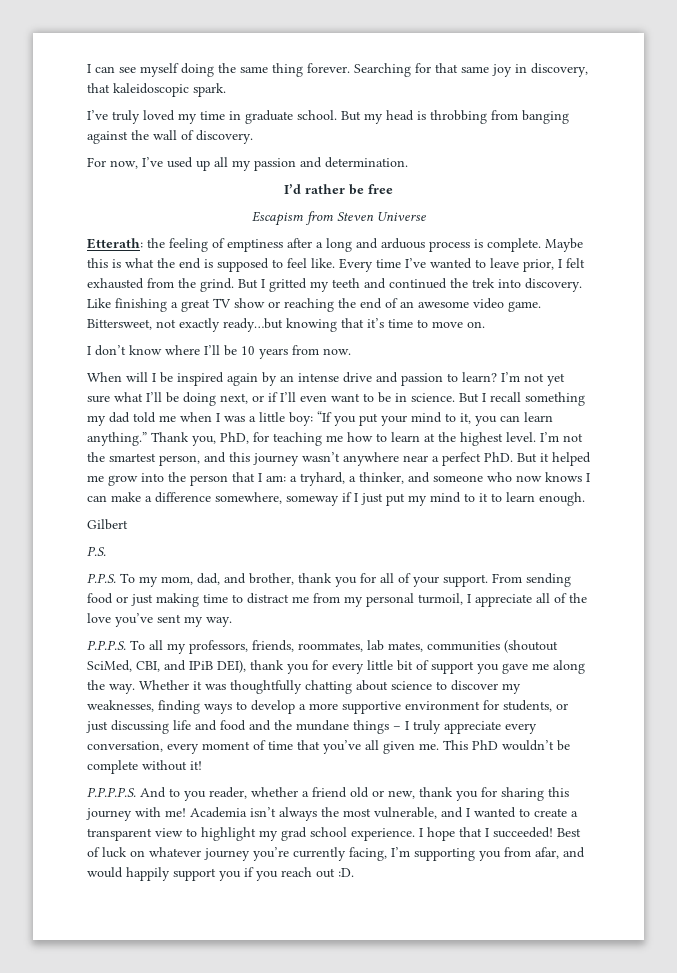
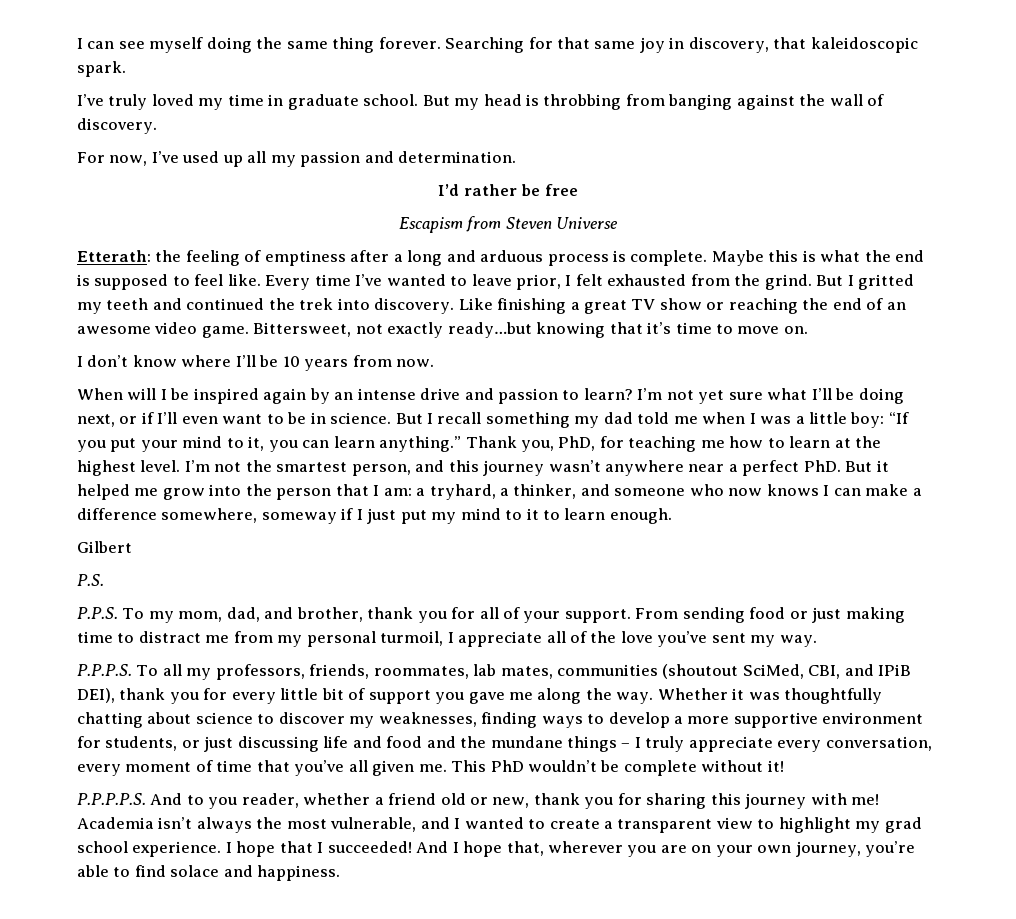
- Best of luck on whatever journey you’re currently facing, I’m supporting you from afar, and would happily support you if you reach out :D.
+ And I hope that, wherever you are on your own journey, you’re able to find solace and happiness.

